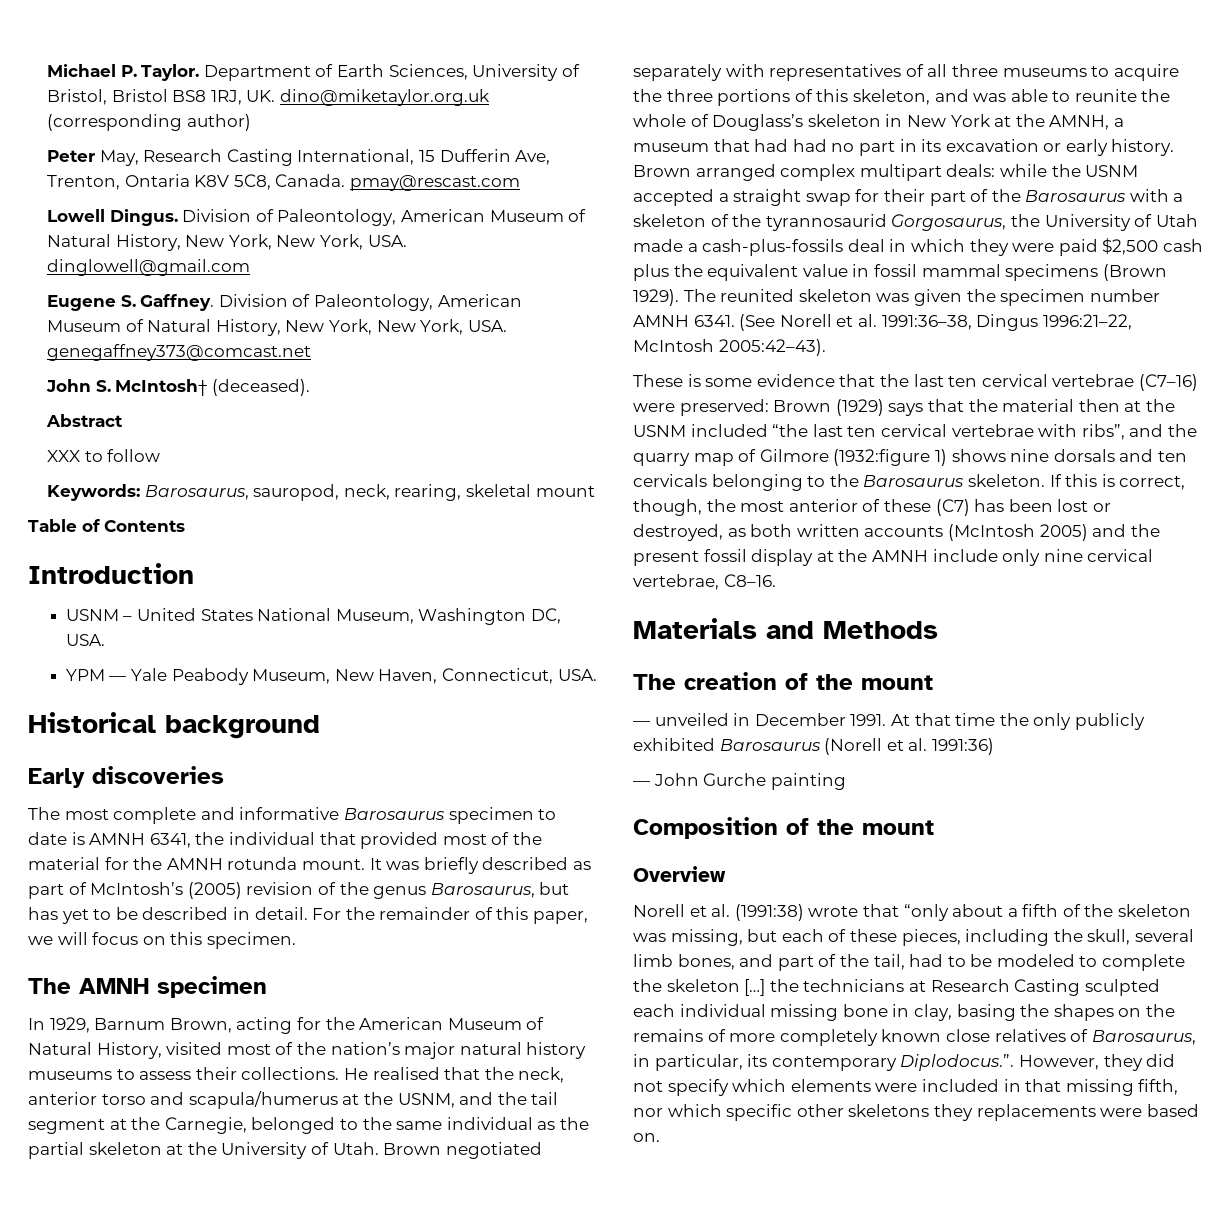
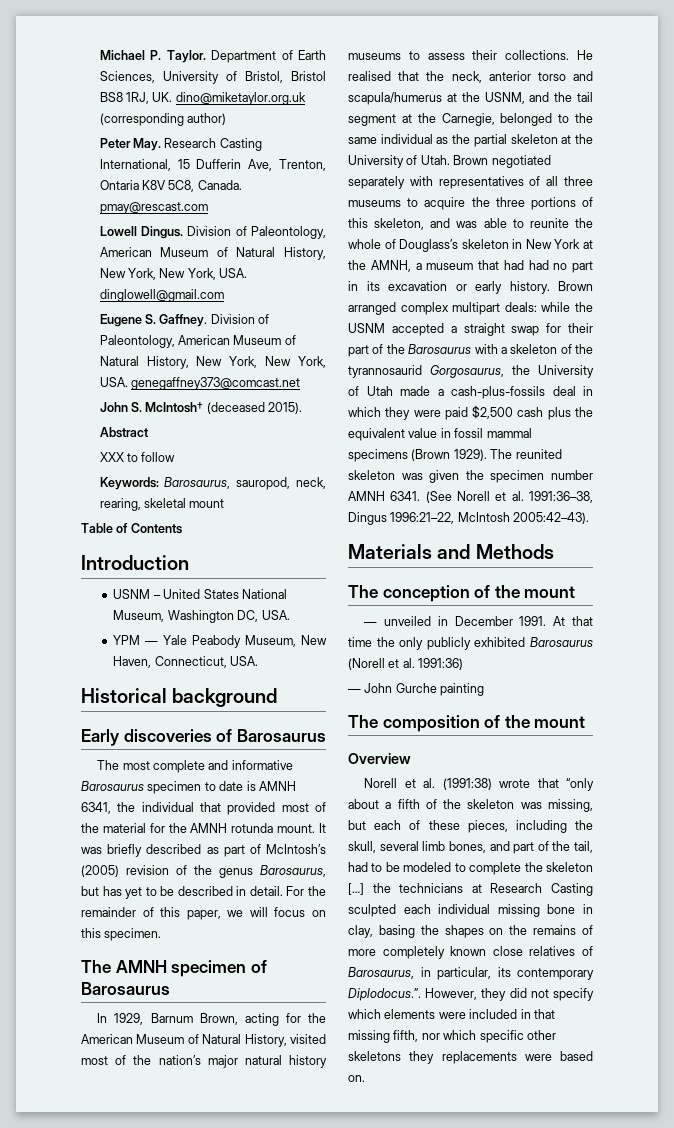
- Peter May, Research Casting International, 15 Dufferin Ave, Trenton, Ontaria K8V 5C8, Canada. pmay@rescast.com
+ Peter May. Research Casting International, 15 Dufferin Ave, Trenton, Ontaria K8V 5C8, Canada. pmay@rescast.com
- John S. McIntosh† (deceased).
+ John S. McIntosh† (deceased 2015).
- Early discoveries
+ Early discoveries of Barosaurus
- The AMNH specimen
+ The AMNH specimen of Barosaurus
- These is some evidence that the last ten cervical vertebrae (C7–16) were preserved: Brown (1929) says that the material then at the USNM included “the last ten cervical vertebrae with ribs”, and the quarry map of Gilmore (1932:figure 1) shows nine dorsals and ten cervicals belonging to the Barosaurus skeleton. If this is correct, though, the most anterior of these (C7) has been lost or destroyed, as both written accounts (McIntosh 2005) and the present fossil display at the AMNH include only nine cervical vertebrae, C8–16.
- The creation of the mount
+ The conception of the mount
- Composition of the mount
+ The composition of the mount

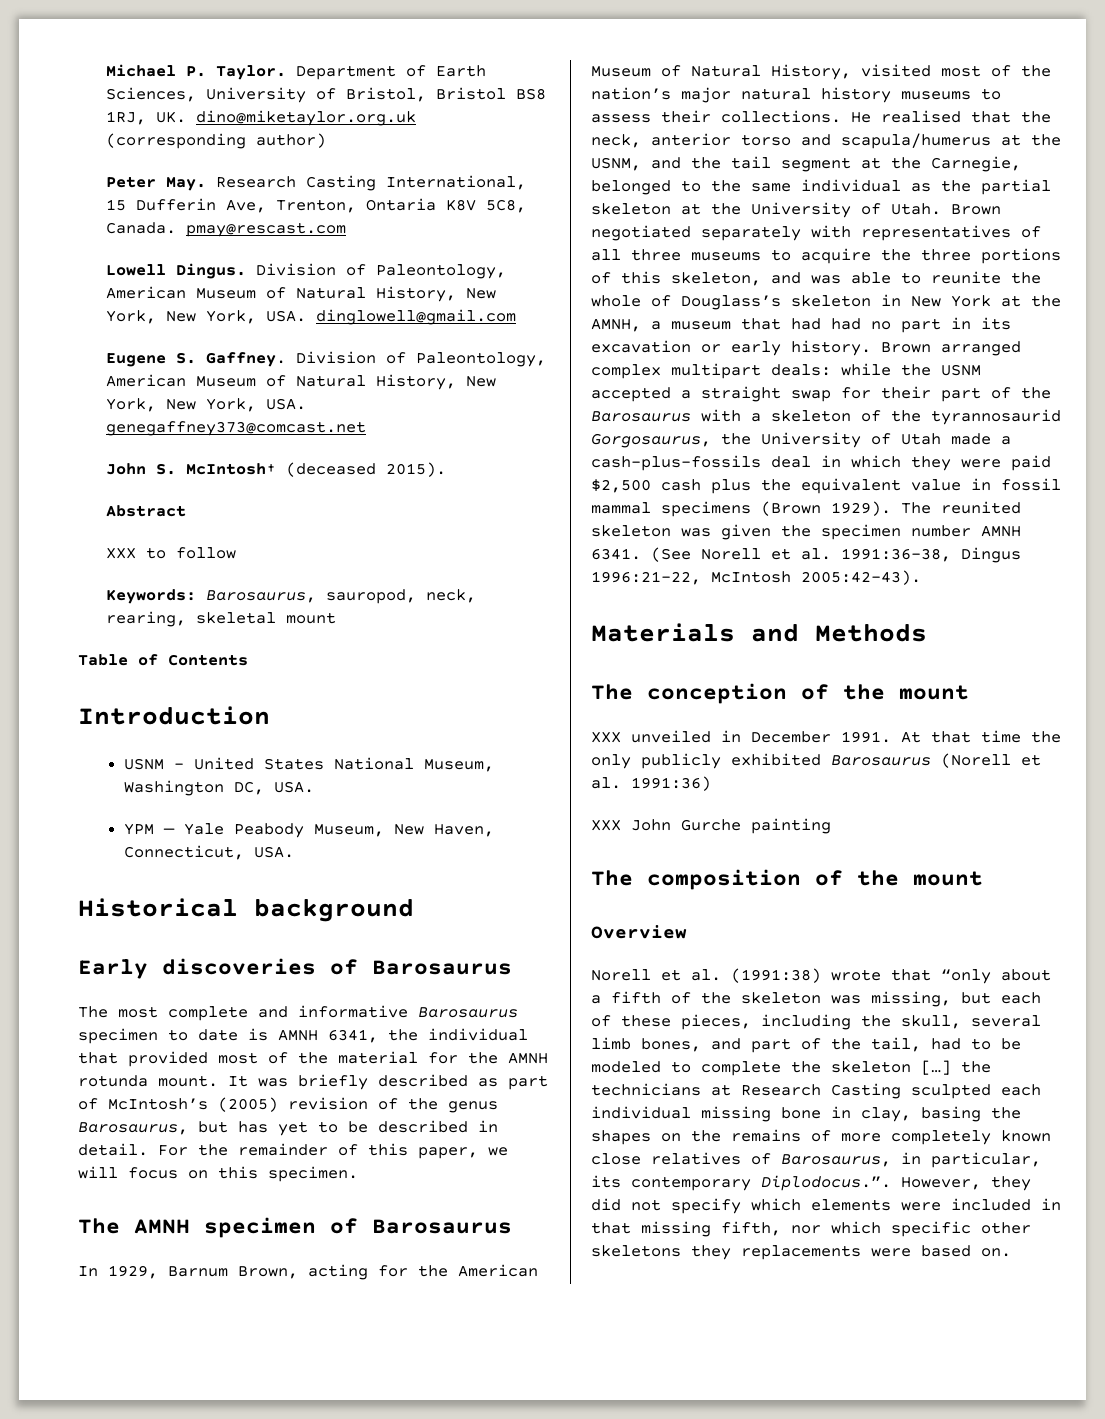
- — unveiled in December 1991.
+ XXX unveiled in December 1991.
- — John Gurche painting
+ XXX John Gurche painting

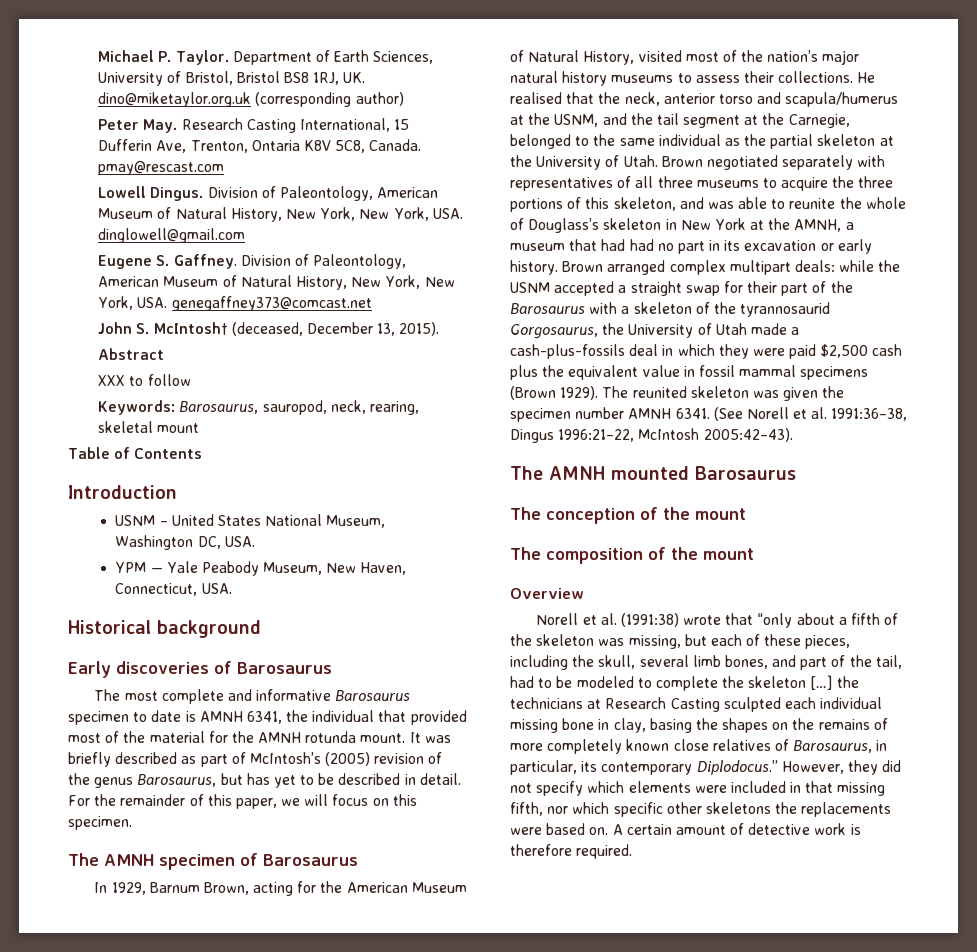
- John S. McIntosh† (deceased 2015).
+ John S. McIntosh† (deceased, December 13, 2015).
- Materials and Methods
+ The AMNH mounted Barosaurus
- XXX unveiled in December 1991. At that time the only publicly exhibited Barosaurus (Norell et al. 1991:36)
- XXX John Gurche painting
- Norell et al. (1991:38) wrote that “only about a fifth of the skeleton was missing, but each of these pieces, including the skull, several limb bones, and part of the tail, had to be modeled to complete the skeleton […] the technicians at Research Casting sculpted each individual missing bone in clay, basing the shapes on the remains of more completely known close relatives of Barosaurus, in particular, its contemporary Diplodocus.”. However, they did not specify which elements were included in that missing fifth, nor which specific other skeletons they replacements were based on.
+ Norell et al. (1991:38) wrote that “only about a fifth of the skeleton was missing, but each of these pieces, including the skull, several limb bones, and part of the tail, had to be modeled to complete the skeleton […] the technicians at Research Casting sculpted each individual missing bone in clay, basing the shapes on the remains of more completely known close relatives of Barosaurus, in particular, its contemporary Diplodocus.” However, they did not specify which elements were included in that missing fifth, nor which specific other skeletons the replacements were based on.
+ A certain amount of detective work is therefore required.

